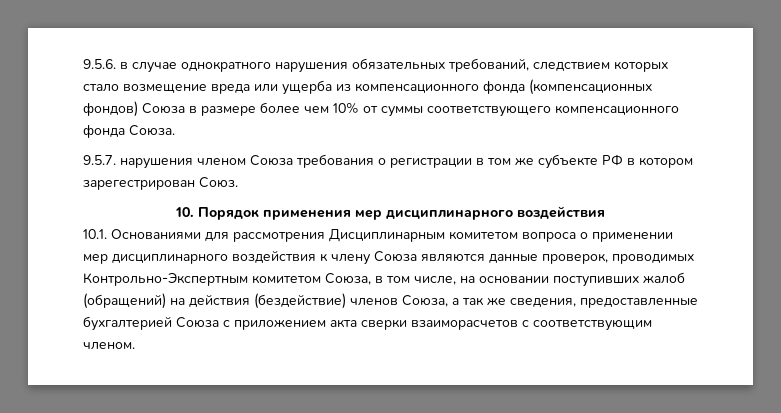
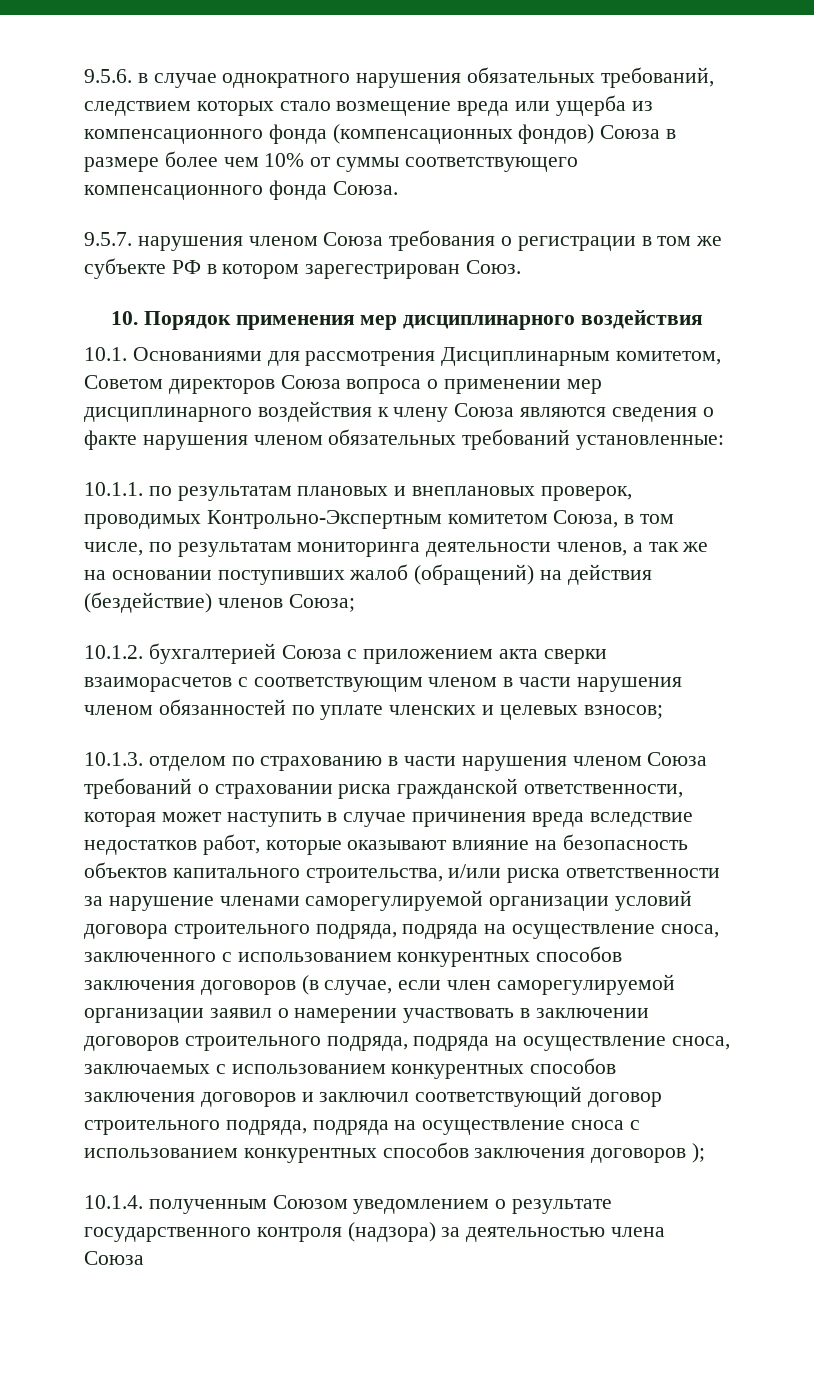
- 10.1. Основаниями для рассмотрения Дисциплинарным комитетом вопроса о применении мер дисциплинарного воздействия к члену Союза являются данные проверок, проводимых Контрольно-Экспертным комитетом Союза, в том числе, на основании поступивших жалоб (обращений) на действия (бездействие) членов Союза, а так же сведения, предоставленные бухгалтерией Союза с приложением акта сверки взаиморасчетов с соответствующим членом.
+ 10.1. Основаниями для рассмотрения Дисциплинарным комитетом, Советом директоров Союза вопроса о применении мер дисциплинарного воздействия к члену Союза являются сведения о факте нарушения членом обязательных требований установленные:
+ 10.1.1. по результатам плановых и внеплановых проверок, проводимых Контрольно-Экспертным комитетом Союза, в том числе, по результатам мониторинга деятельности членов, а так же на основании поступивших жалоб (обращений) на действия (бездействие) членов Союза;
+ 10.1.2. бухгалтерией Союза с приложением акта сверки взаиморасчетов с соответствующим членом в части нарушения членом обязанностей по уплате членских и целевых взносов;
+ 10.1.3. отделом по страхованию в части нарушения членом Союза требований о страховании риска гражданской ответственности, которая может наступить в случае причинения вреда вследствие недостатков работ, которые оказывают влияние на безопасность объектов капитального строительства, и/или риска ответственности за нарушение членами саморегулируемой организации условий договора строительного подряда, подряда на осуществление сноса, заключенного с использованием конкурентных способов заключения договоров (в случае, если член саморегулируемой организации заявил о намерении участвовать в заключении договоров строительного подряда, подряда на осуществление сноса, заключаемых с использованием конкурентных способов заключения договоров и заключил соответствующий договор строительного подряда, подряда на осуществление сноса с использованием конкурентных способов заключения договоров );
+ 10.1.4. полученным Союзом уведомлением о результате государственного контроля (надзора) за деятельностью члена Союза

